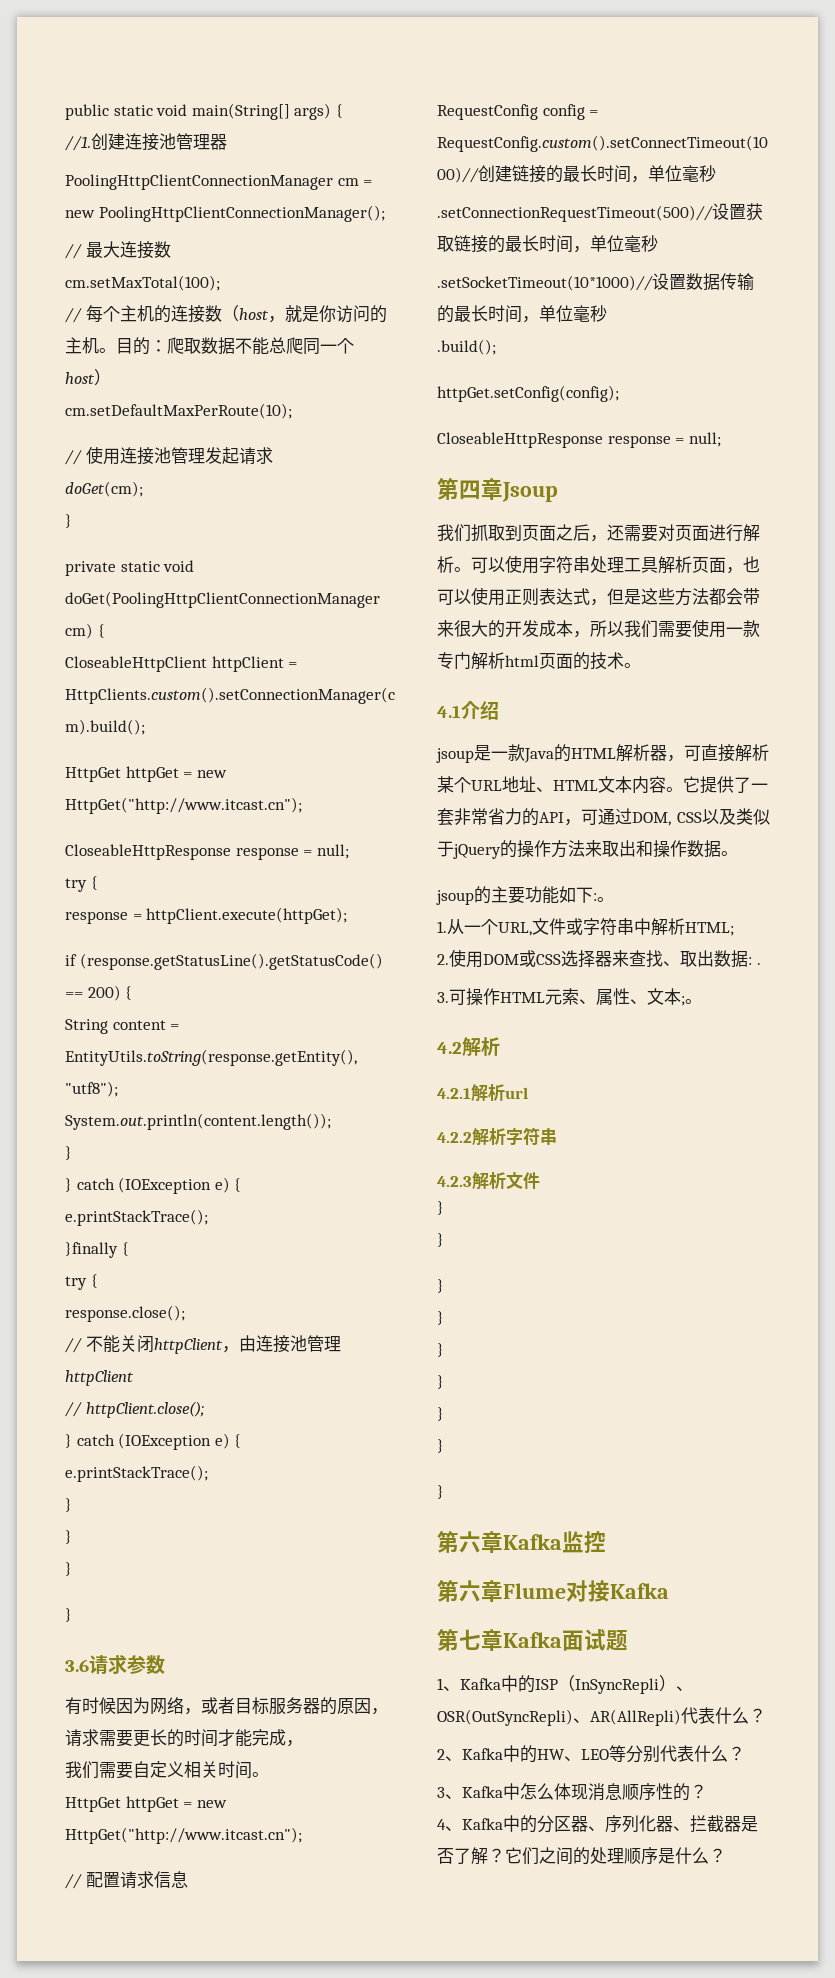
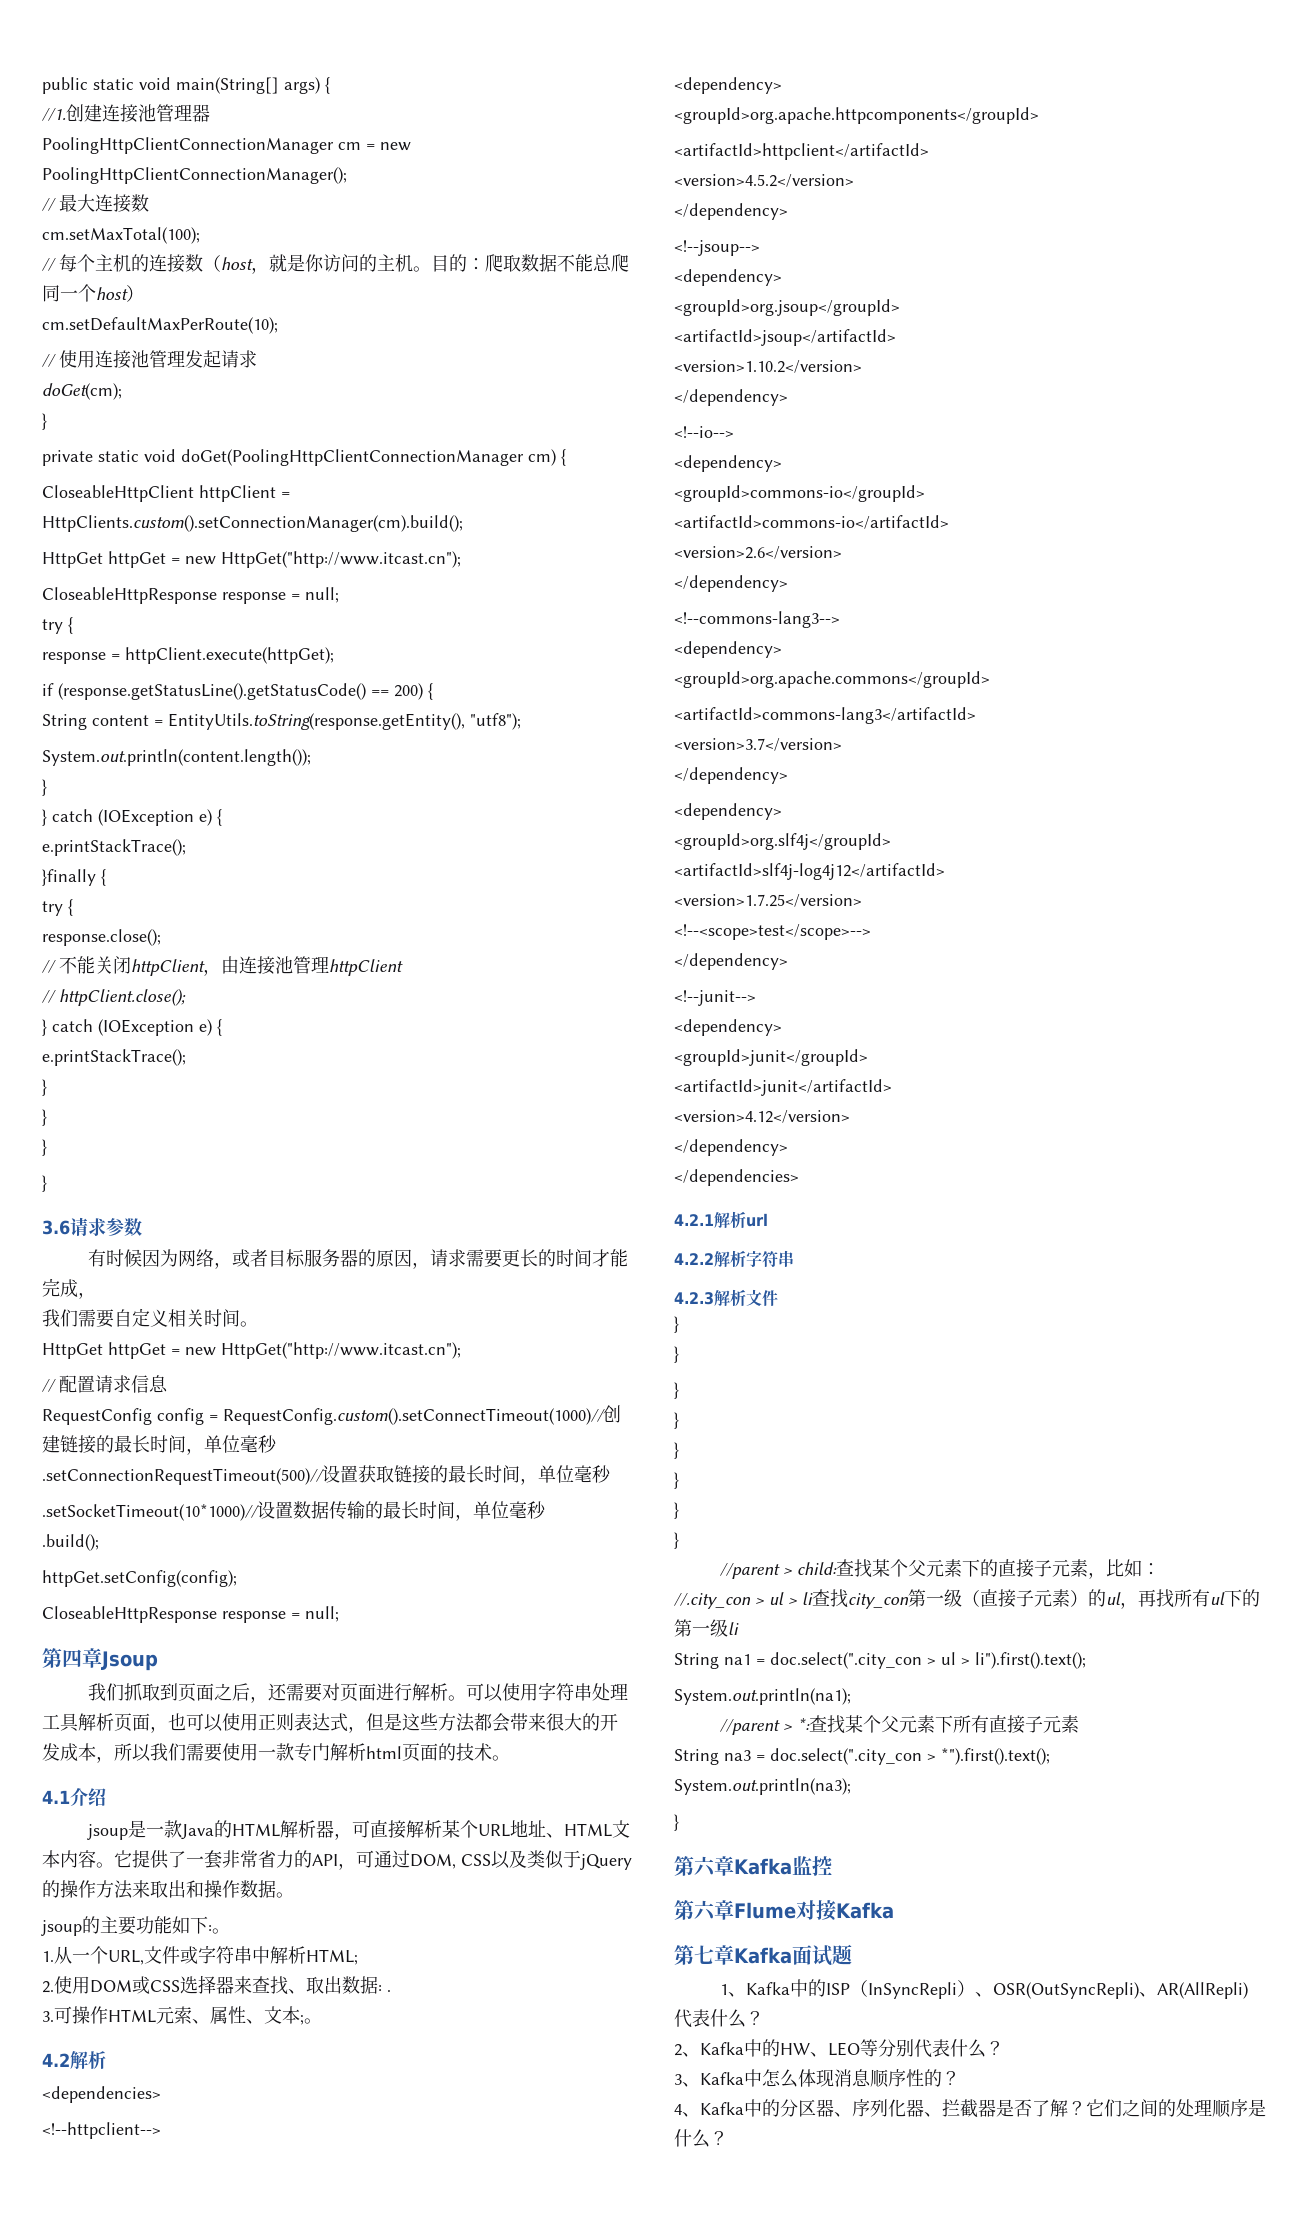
+ <dependencies>
+ <!--httpclient-->
+ <dependency>
+ <groupId>org.apache.httpcomponents</groupId>
+ <artifactId>httpclient</artifactId>
+ <version>4.5.2</version>
+ </dependency>
+ <!--jsoup-->
+ <dependency>
+ <groupId>org.jsoup</groupId>
+ <artifactId>jsoup</artifactId>
+ <version>1.10.2</version>
+ </dependency>
+ <!--io-->
+ <dependency>
+ <groupId>commons-io</groupId>
+ <artifactId>commons-io</artifactId>
+ <version>2.6</version>
+ </dependency>
+ <!--commons-lang3-->
+ <dependency>
+ <groupId>org.apache.commons</groupId>
+ <artifactId>commons-lang3</artifactId>
+ <version>3.7</version>
+ </dependency>
+ <dependency>
+ <groupId>org.slf4j</groupId>
+ <artifactId>slf4j-log4j12</artifactId>
+ <version>1.7.25</version>
+ <!--<scope>test</scope>-->
+ </dependency>
+ <!--junit-->
+ <dependency>
+ <groupId>junit</groupId>
+ <artifactId>junit</artifactId>
+ <version>4.12</version>
+ </dependency>
+ </dependencies>
+ //parent > child:查找某个父元素下的直接子元素，比如：
+ //.city_con > ul > li查找city_con第一级（直接子元素）的ul，再找所有ul下的第一级li
+ String na1 = doc.select(".city_con > ul > li").first().text();
+ System.out.println(na1);
+ //parent > *:查找某个父元素下所有直接子元素
+ String na3 = doc.select(".city_con > *").first().text();
+ System.out.println(na3);

